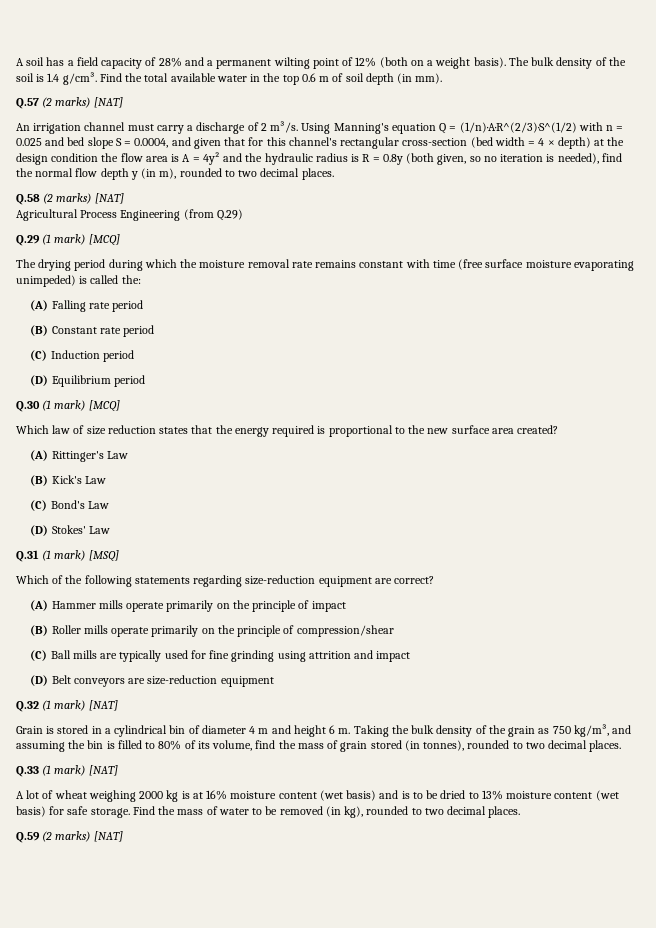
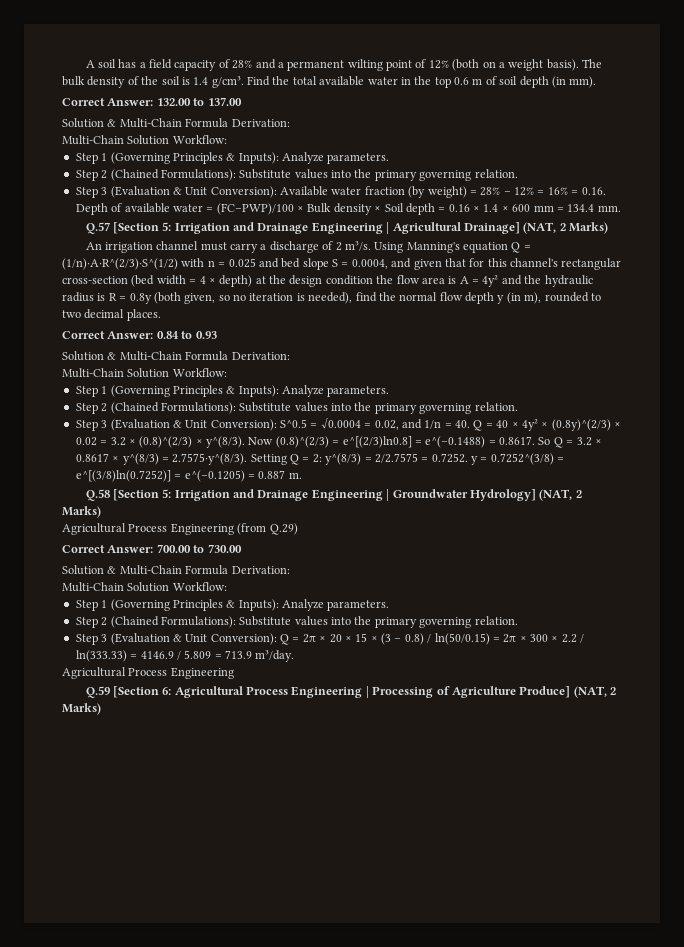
- Q.57 (2 marks) [NAT]
+ Correct Answer: 132.00 to 137.00
+ Solution & Multi-Chain Formula Derivation:
+ Multi-Chain Solution Workflow:
+ Step 1 (Governing Principles & Inputs): Analyze parameters.
+ Step 2 (Chained Formulations): Substitute values into the primary governing relation.
+ Step 3 (Evaluation & Unit Conversion): Available water fraction (by weight) = 28% − 12% = 16% = 0.16. Depth of available water = (FC−PWP)/100 × Bulk density × Soil depth = 0.16 × 1.4 × 600 mm = 134.4 mm.
+ Q.57 [Section 5: Irrigation and Drainage Engineering | Agricultural Drainage] (NAT, 2 Marks)
- Q.58 (2 marks) [NAT]
+ Correct Answer: 0.84 to 0.93
+ Solution & Multi-Chain Formula Derivation:
+ Multi-Chain Solution Workflow:
+ Step 1 (Governing Principles & Inputs): Analyze parameters.
+ Step 2 (Chained Formulations): Substitute values into the primary governing relation.
+ Step 3 (Evaluation & Unit Conversion): S^0.5 = √0.0004 = 0.02, and 1/n = 40. Q = 40 × 4y² × (0.8y)^(2/3) × 0.02 = 3.2 × (0.8)^(2/3) × y^(8/3). Now (0.8)^(2/3) = e^[(2/3)ln0.8] = e^(−0.1488) = 0.8617. So Q = 3.2 × 0.8617 × y^(8/3) = 2.7575·y^(8/3). Setting Q = 2: y^(8/3) = 2/2.7575 = 0.7252. y = 0.7252^(3/8) = e^[(3/8)ln(0.7252)] = e^(−0.1205) = 0.887 m.
+ Q.58 [Section 5: Irrigation and Drainage Engineering | Groundwater Hydrology] (NAT, 2 Marks)
- Q.29 (1 mark) [MCQ]
- The drying period during which the moisture removal rate remains constant with time (free surface moisture evaporating unimpeded) is called the:
- (A) Falling rate period
- (B) Constant rate period
- (C) Induction period
- (D) Equilibrium period
- Q.30 (1 mark) [MCQ]
- Which law of size reduction states that the energy required is proportional to the new surface area created?
- (A) Rittinger's Law
- (B) Kick's Law
- (C) Bond's Law
- (D) Stokes' Law
- Q.31 (1 mark) [MSQ]
- Which of the following statements regarding size-reduction equipment are correct?
- (A) Hammer mills operate primarily on the principle of impact
- (B) Roller mills operate primarily on the principle of compression/shear
- (C) Ball mills are typically used for fine grinding using attrition and impact
- (D) Belt conveyors are size-reduction equipment
- Q.32 (1 mark) [NAT]
- Grain is stored in a cylindrical bin of diameter 4 m and height 6 m. Taking the bulk density of the grain as 750 kg/m³, and assuming the bin is filled to 80% of its volume, find the mass of grain stored (in tonnes), rounded to two decimal places.
- Q.33 (1 mark) [NAT]
- A lot of wheat weighing 2000 kg is at 16% moisture content (wet basis) and is to be dried to 13% moisture content (wet basis) for safe storage. Find the mass of water to be removed (in kg), rounded to two decimal places.
- Q.59 (2 marks) [NAT]
+ Correct Answer: 700.00 to 730.00
+ Solution & Multi-Chain Formula Derivation:
+ Multi-Chain Solution Workflow:
+ Step 1 (Governing Principles & Inputs): Analyze parameters.
+ Step 2 (Chained Formulations): Substitute values into the primary governing relation.
+ Step 3 (Evaluation & Unit Conversion): Q = 2π × 20 × 15 × (3 − 0.8) / ln(50/0.15) = 2π × 300 × 2.2 / ln(333.33) = 4146.9 / 5.809 = 713.9 m³/day.
+ Agricultural Process Engineering
+ Q.59 [Section 6: Agricultural Process Engineering | Processing of Agriculture Produce] (NAT, 2 Marks)

